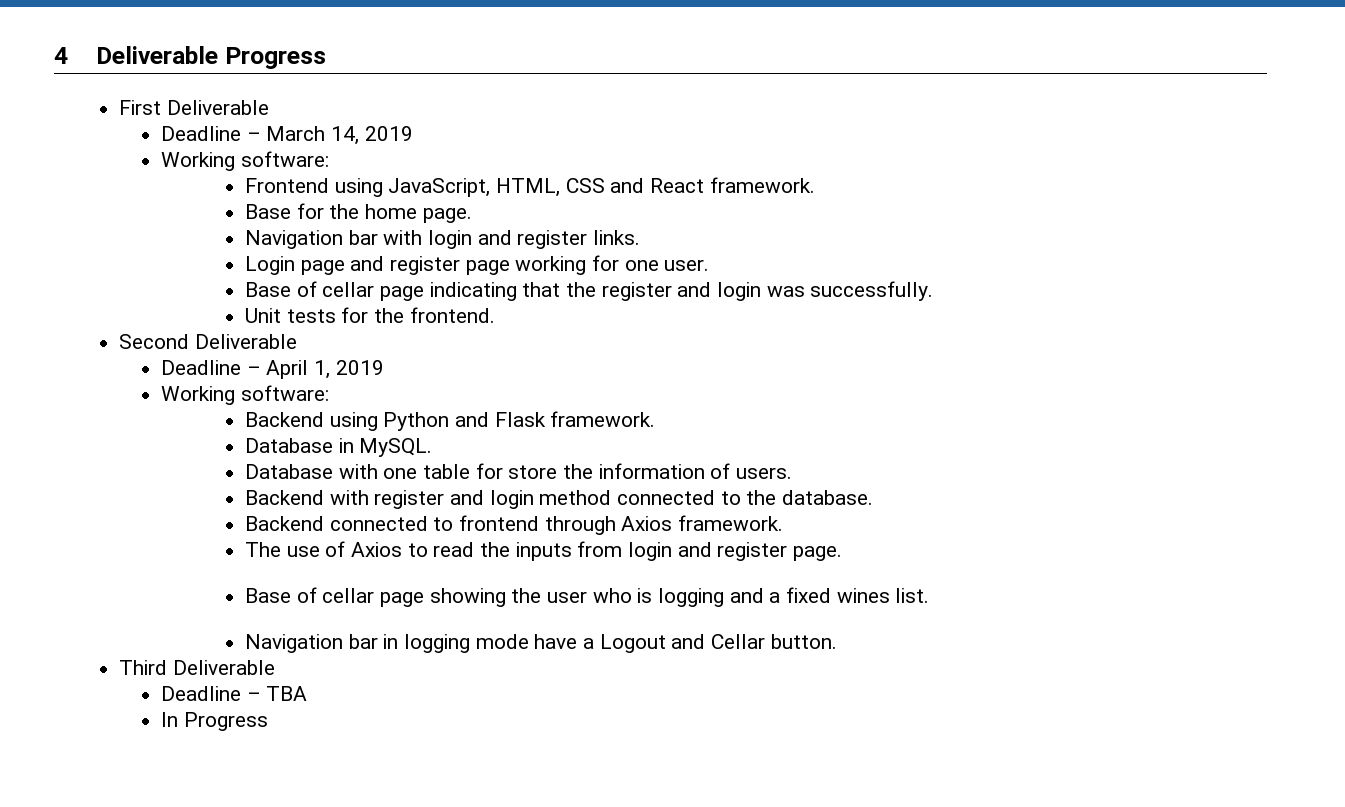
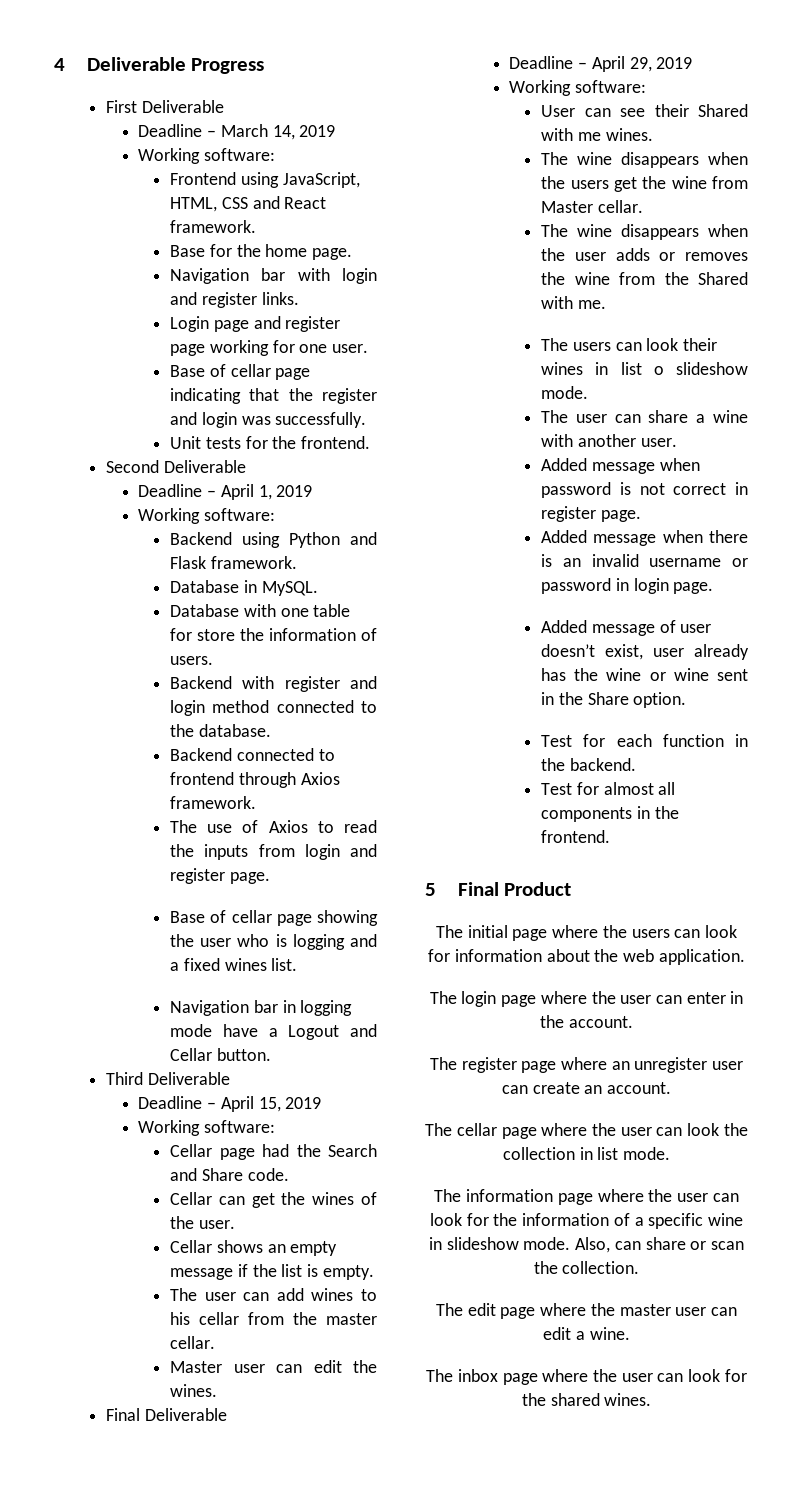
- Deadline – TBA
- In Progress
+ Deadline – April 15, 2019
+ Working software:
+ Cellar page had the Search and Share code.
+ Cellar can get the wines of the user.
+ Cellar shows an empty message if the list is empty.
+ The user can add wines to his cellar from the master cellar.
+ Master user can edit the wines.
+ Final Deliverable
+ Deadline – April 29, 2019
+ Working software:
+ User can see their Shared with me wines.
+ The wine disappears when the users get the wine from Master cellar.
+ The wine disappears when the user adds or removes the wine from the Shared with me.
+ The users can look their wines in list o slideshow mode.
+ The user can share a wine with another user.
+ Added message when password is not correct in register page.
+ Added message when there is an invalid username or password in login page.
+ Added message of user doesn’t exist, user already has the wine or wine sent in the Share option.
+ Test for each function in the backend.
+ Test for almost all components in the frontend.
+ 5 Final Product
+ The initial page where the users can look for information about the web application.
+ The login page where the user can enter in the account.
+ The register page where an unregister user can create an account.
+ The cellar page where the user can look the collection in list mode.
+ The information page where the user can look for the information of a specific wine in slideshow mode. Also, can share or scan the collection.
+ The edit page where the master user can edit a wine.
+ The inbox page where the user can look for the shared wines.

